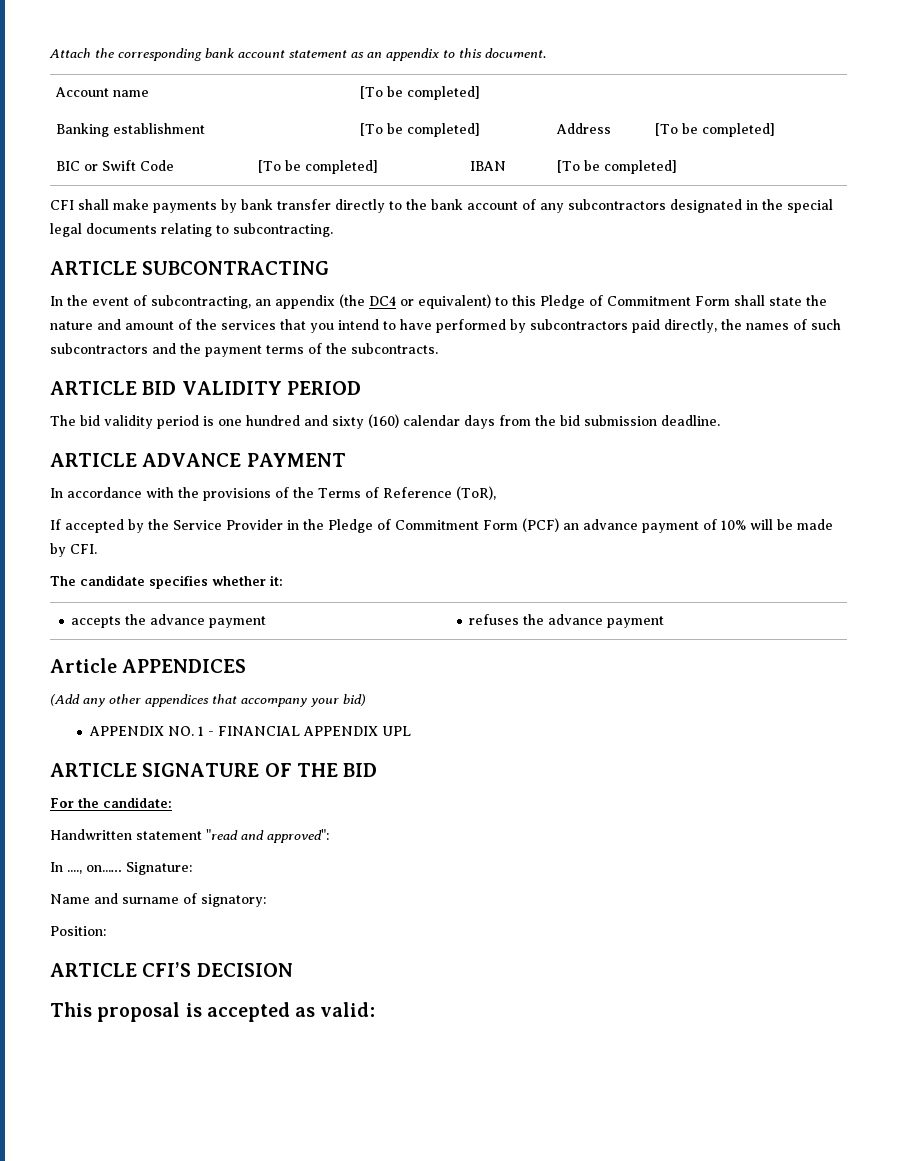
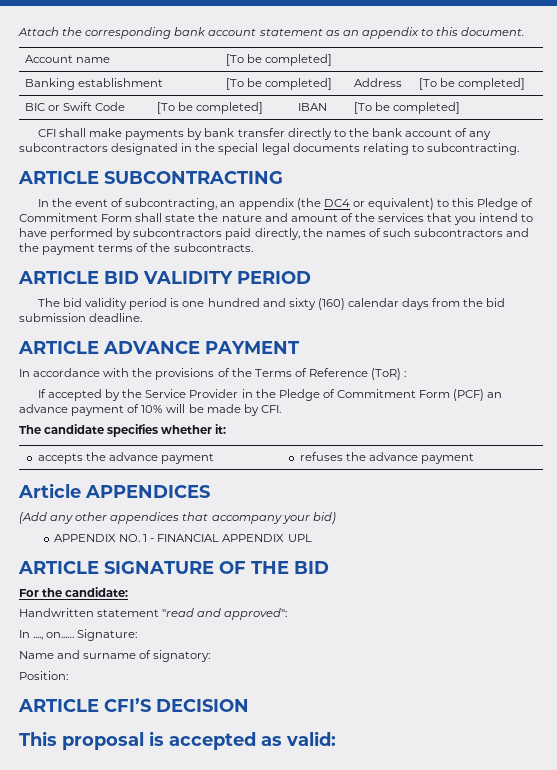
- In accordance with the provisions of the Terms of Reference (ToR),
+ In accordance with the provisions of the Terms of Reference (ToR) :

